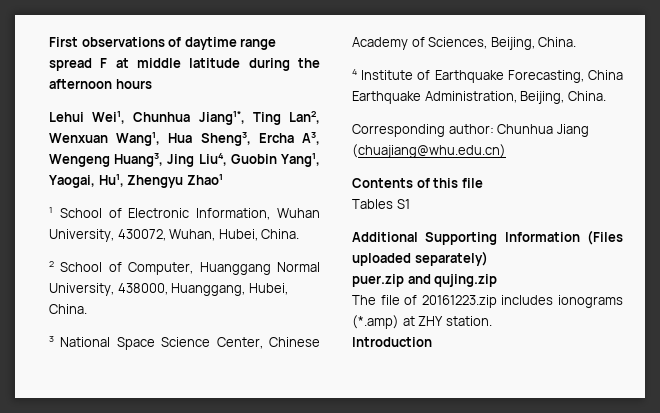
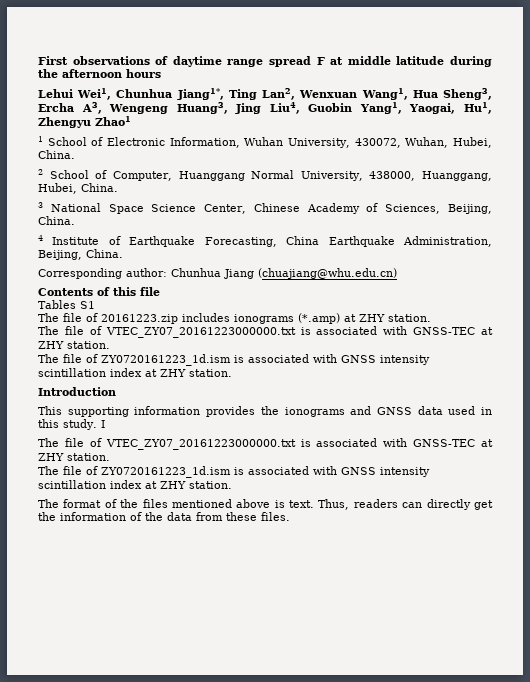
- Additional Supporting Information (Files uploaded separately)
- puer.zip and qujing.zip
  The file of 20161223.zip includes ionograms (*.amp) at ZHY station.
+ The file of VTEC_ZY07_20161223000000.txt is associated with GNSS-TEC at ZHY station.
+ The file of ZY0720161223_1d.ism is associated with GNSS intensity scintillation index at ZHY station.
  Introduction
+ This supporting information provides the ionograms and GNSS data used in this study. I
+ The file of VTEC_ZY07_20161223000000.txt is associated with GNSS-TEC at ZHY station.
+ The file of ZY0720161223_1d.ism is associated with GNSS intensity scintillation index at ZHY station.
+ The format of the files mentioned above is text. Thus, readers can directly get the information of the data from these files.

